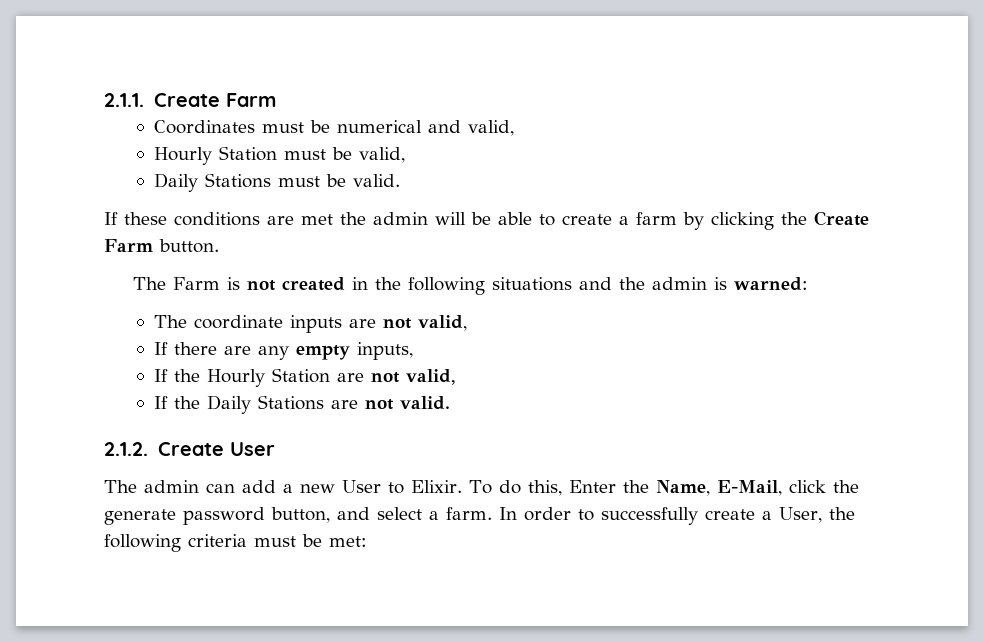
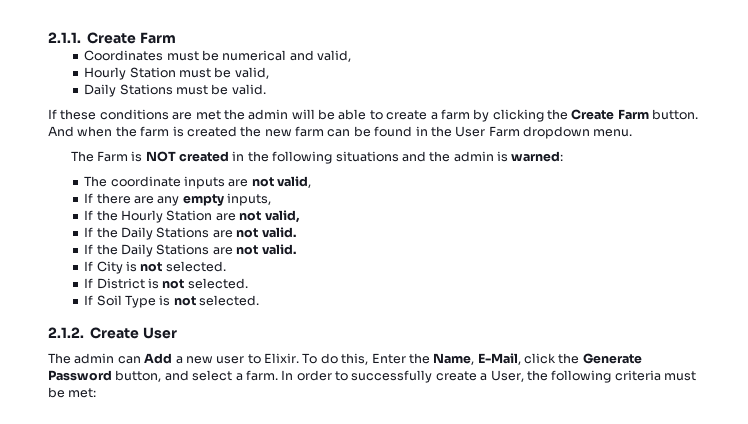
+ And when the farm is created the new farm can be found in the User Farm dropdown menu.
- The Farm is not created in the following situations and the admin is warned:
+ The Farm is NOT created in the following situations and the admin is warned:
  If the Hourly Station are not valid,
  If the Daily Stations are not valid.
+ If the Daily Stations are not valid.
+ If City is not selected.
+ If District is not selected.
+ If Soil Type is not selected.
- The admin can add a new User to Elixir.
+ The admin can Add a new user to Elixir.
- To do this, Enter the Name, E-Mail, click the generate password button, and select a farm.
+ To do this, Enter the Name, E-Mail, click the Generate Password button, and select a farm.

